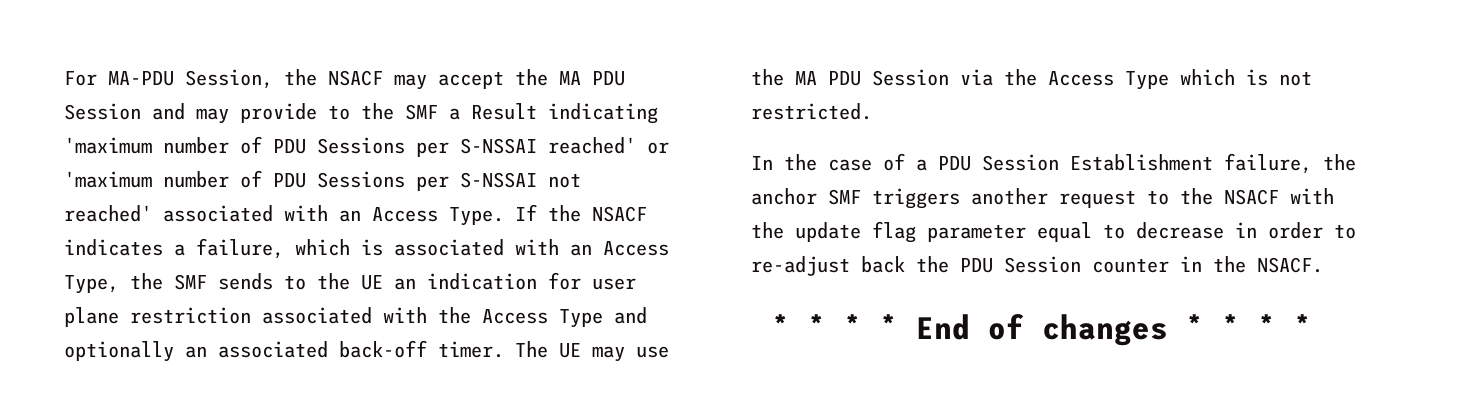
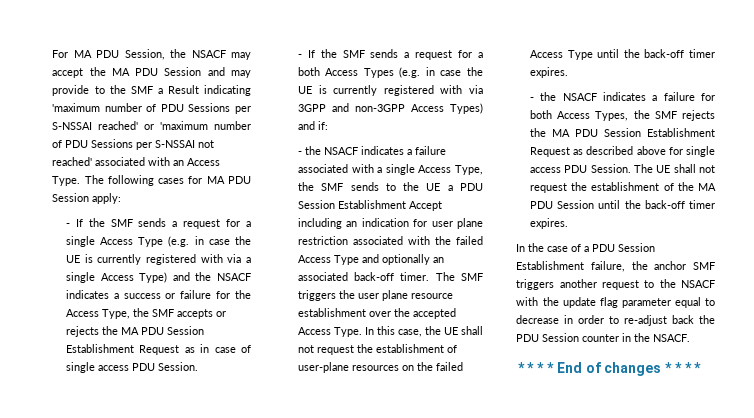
- For MA-PDU Session, the NSACF may accept the MA PDU Session and may provide to the SMF a Result indicating 'maximum number of PDU Sessions per S-NSSAI reached' or 'maximum number of PDU Sessions per S-NSSAI not reached' associated with an Access Type.
+ For MA PDU Session, the NSACF may accept the MA PDU Session and may provide to the SMF a Result indicating 'maximum number of PDU Sessions per S-NSSAI reached' or 'maximum number of PDU Sessions per S-NSSAI not reached' associated with an Access Type.
- If the NSACF indicates a failure, which is associated with an Access Type, the SMF sends to the UE an indication for user plane restriction associated with the Access Type and optionally an associated back-off timer.
+ The following cases for MA PDU Session apply:
+ - If the SMF sends a request for a single Access Type (e.g. in case the UE is currently registered with via a single Access Type) and the NSACF indicates a success or failure for the Access Type, the SMF accepts or rejects the MA PDU Session Establishment Request as in case of single access PDU Session.
+ - If the SMF sends a request for a both Access Types (e.g. in case the UE is currently registered with via 3GPP and non-3GPP Access Types) and if:
+ - the NSACF indicates a failure associated with a single Access Type, the SMF sends to the UE a PDU Session Establishment Accept including an indication for user plane restriction associated with the failed Access Type and optionally an associated back-off timer.
- The UE may use the MA PDU Session via the Access Type which is not restricted.
+ The SMF triggers the user plane resource establishment over the accepted Access Type. In this case, the UE shall not request the establishment of user-plane resources on the failed Access Type until the back-off timer expires.
+ - the NSACF indicates a failure for both Access Types, the SMF rejects the MA PDU Session Establishment Request as described above for single access PDU Session. The UE shall not request the establishment of the MA PDU Session until the back-off timer expires.

